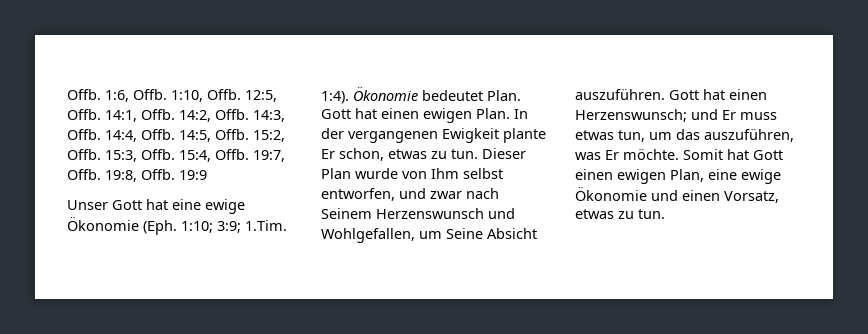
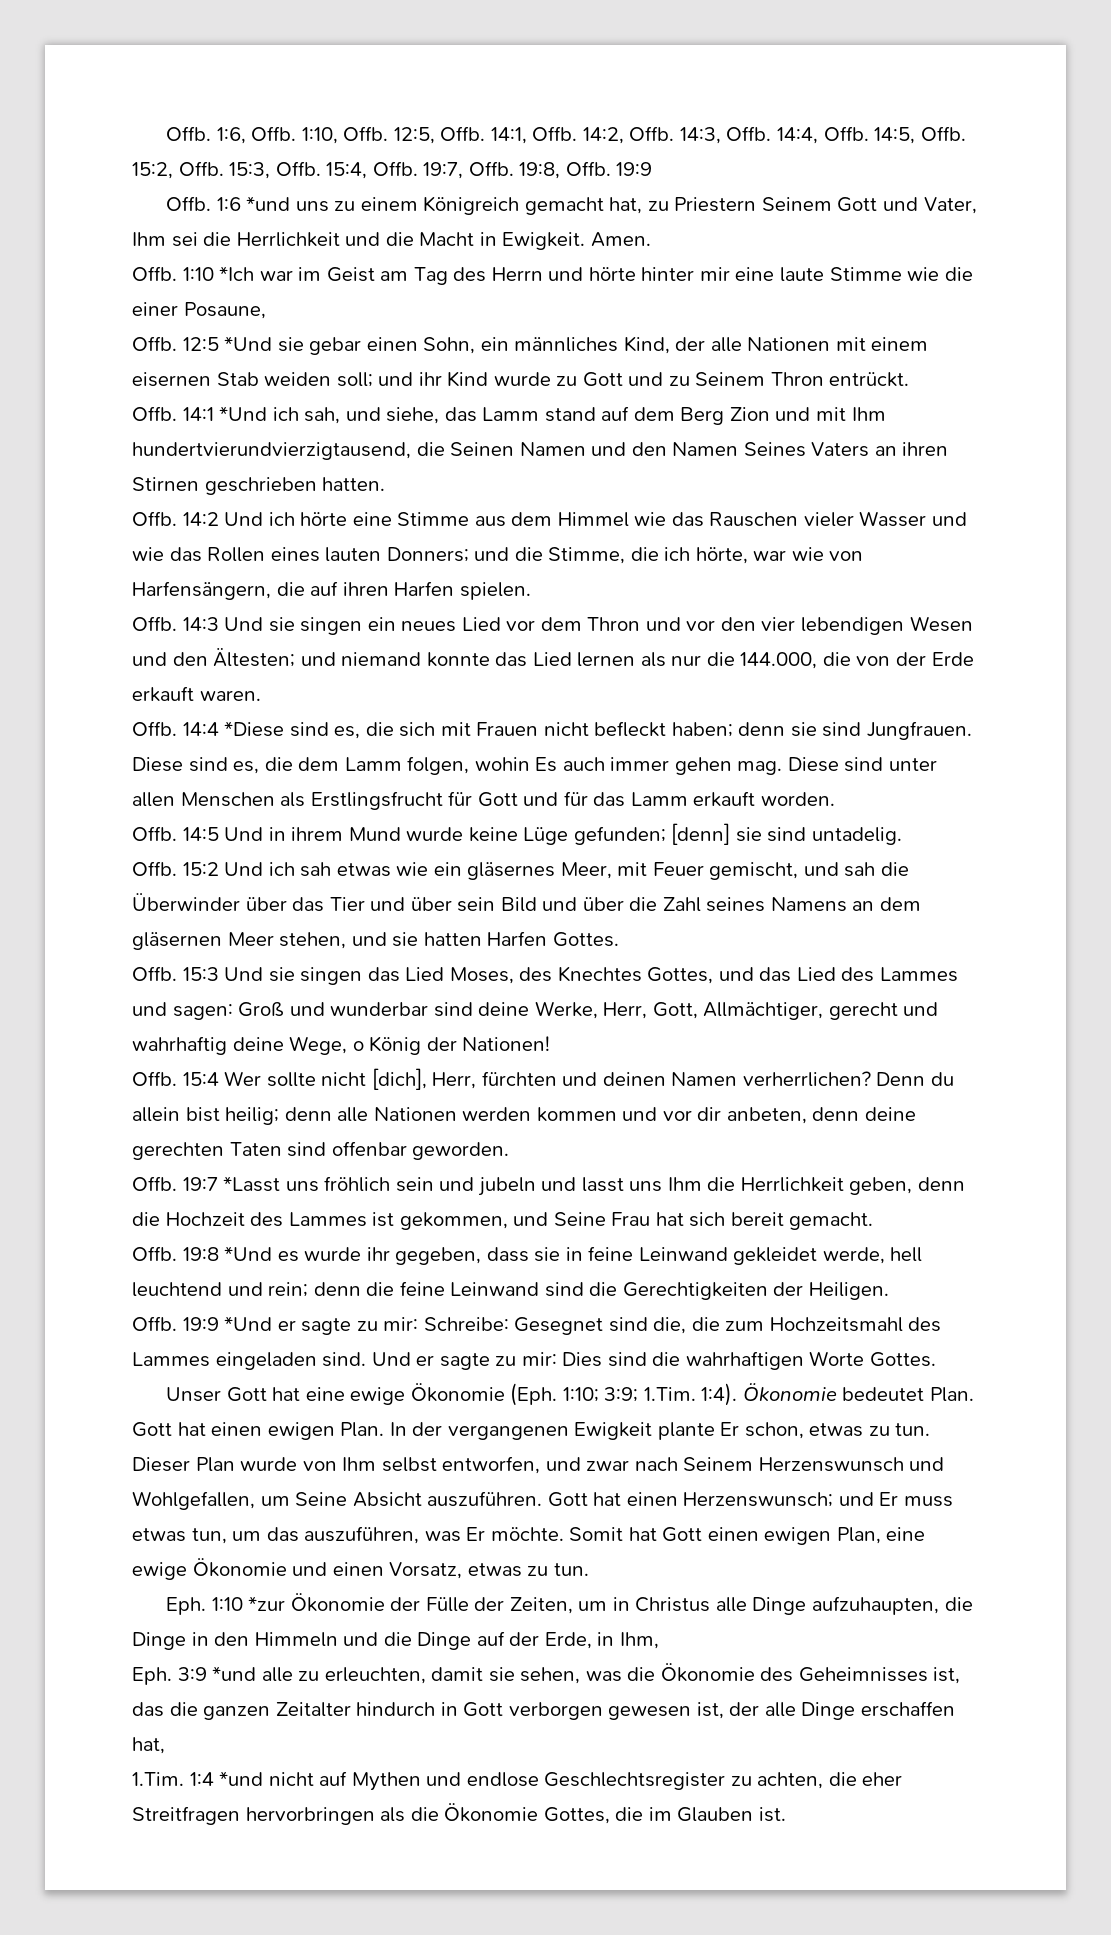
+ Offb. 1:6 *und uns zu einem Königreich gemacht hat, zu Priestern Seinem Gott und Vater, Ihm sei die Herrlichkeit und die Macht in Ewigkeit. Amen.
+ Offb. 1:10 *Ich war im Geist am Tag des Herrn und hörte hinter mir eine laute Stimme wie die einer Posaune,
+ Offb. 12:5 *Und sie gebar einen Sohn, ein männliches Kind, der alle Nationen mit einem eisernen Stab weiden soll; und ihr Kind wurde zu Gott und zu Seinem Thron entrückt.
+ Offb. 14:1 *Und ich sah, und siehe, das Lamm stand auf dem Berg Zion und mit Ihm hundertvierundvierzigtausend, die Seinen Namen und den Namen Seines Vaters an ihren Stirnen geschrieben hatten.
+ Offb. 14:2 Und ich hörte eine Stimme aus dem Himmel wie das Rauschen vieler Wasser und wie das Rollen eines lauten Donners; und die Stimme, die ich hörte, war wie von Harfensängern, die auf ihren Harfen spielen.
+ Offb. 14:3 Und sie singen ein neues Lied vor dem Thron und vor den vier lebendigen Wesen und den Ältesten; und niemand konnte das Lied lernen als nur die 144.000, die von der Erde erkauft waren.
+ Offb. 14:4 *Diese sind es, die sich mit Frauen nicht befleckt haben; denn sie sind Jungfrauen. Diese sind es, die dem Lamm folgen, wohin Es auch immer gehen mag. Diese sind unter allen Menschen als Erstlingsfrucht für Gott und für das Lamm erkauft worden.
+ Offb. 14:5 Und in ihrem Mund wurde keine Lüge gefunden; [denn] sie sind untadelig.
+ Offb. 15:2 Und ich sah etwas wie ein gläsernes Meer, mit Feuer gemischt, und sah die Überwinder über das Tier und über sein Bild und über die Zahl seines Namens an dem gläsernen Meer stehen, und sie hatten Harfen Gottes.
+ Offb. 15:3 Und sie singen das Lied Moses, des Knechtes Gottes, und das Lied des Lammes und sagen: Groß und wunderbar sind deine Werke, Herr, Gott, Allmächtiger, gerecht und wahrhaftig deine Wege, o König der Nationen!
+ Offb. 15:4 Wer sollte nicht [dich], Herr, fürchten und deinen Namen verherrlichen? Denn du allein bist heilig; denn alle Nationen werden kommen und vor dir anbeten, denn deine gerechten Taten sind offenbar geworden.
+ Offb. 19:7 *Lasst uns fröhlich sein und jubeln und lasst uns Ihm die Herrlichkeit geben, denn die Hochzeit des Lammes ist gekommen, und Seine Frau hat sich bereit gemacht.
+ Offb. 19:8 *Und es wurde ihr gegeben, dass sie in feine Leinwand gekleidet werde, hell leuchtend und rein; denn die feine Leinwand sind die Gerechtigkeiten der Heiligen.
+ Offb. 19:9 *Und er sagte zu mir: Schreibe: Gesegnet sind die, die zum Hochzeitsmahl des Lammes eingeladen sind. Und er sagte zu mir: Dies sind die wahrhaftigen Worte Gottes.
+ Eph. 1:10 *zur Ökonomie der Fülle der Zeiten, um in Christus alle Dinge aufzuhaupten, die Dinge in den Himmeln und die Dinge auf der Erde, in Ihm,
+ Eph. 3:9 *und alle zu erleuchten, damit sie sehen, was die Ökonomie des Geheimnisses ist, das die ganzen Zeitalter hindurch in Gott verborgen gewesen ist, der alle Dinge erschaffen hat,
+ 1.Tim. 1:4 *und nicht auf Mythen und endlose Geschlechtsregister zu achten, die eher Streitfragen hervorbringen als die Ökonomie Gottes, die im Glauben ist.

